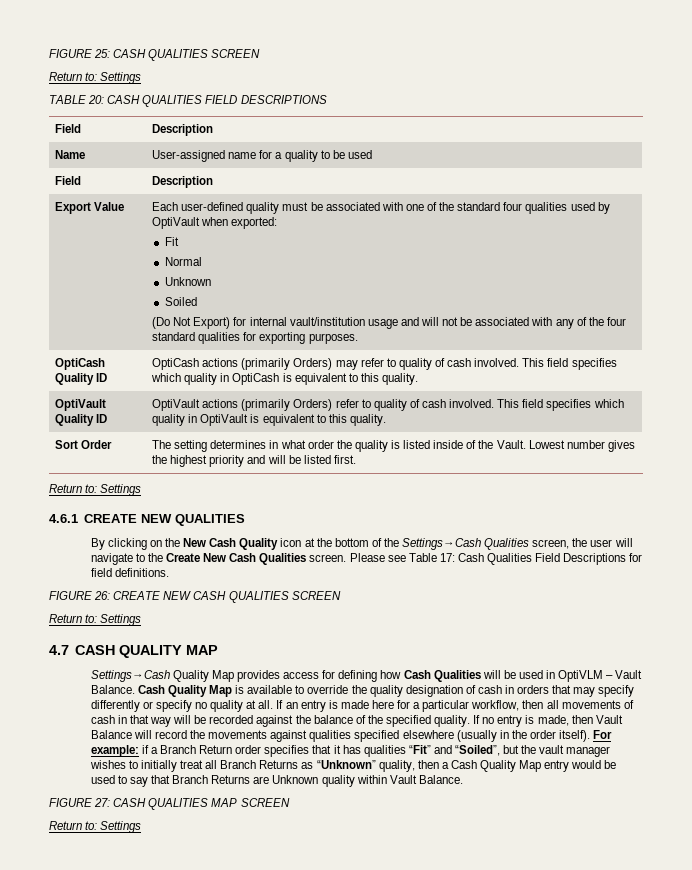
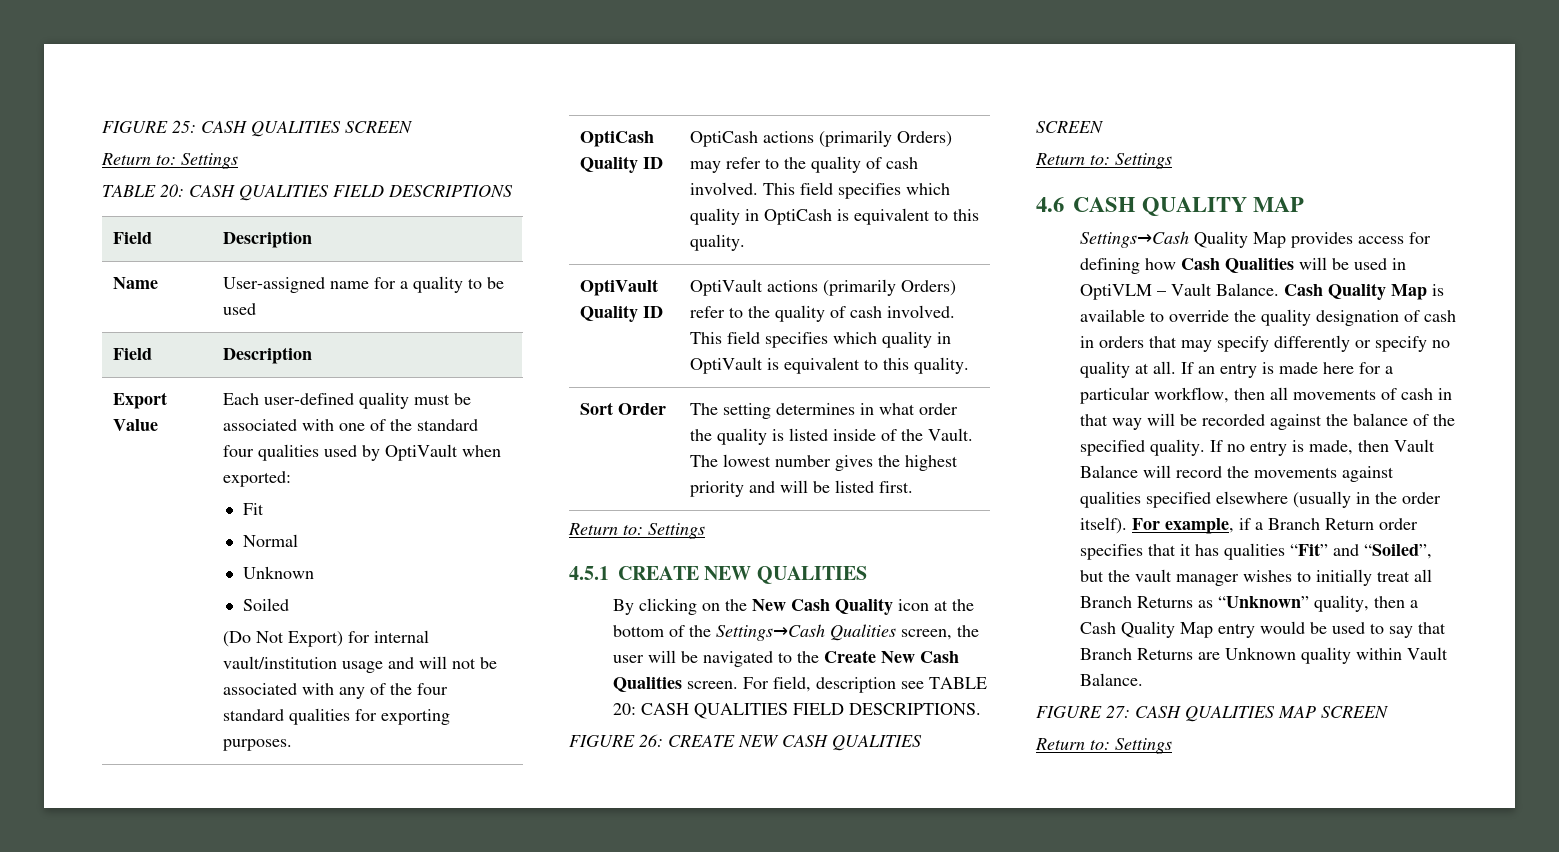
- OptiCash Quality ID | OptiCash actions (primarily Orders) may refer to quality of cash involved. This field specifies which quality in OptiCash is equivalent to this quality.
+ OptiCash Quality ID | OptiCash actions (primarily Orders) may refer to the quality of cash involved. This field specifies which quality in OptiCash is equivalent to this quality.
- OptiVault Quality ID | OptiVault actions (primarily Orders) refer to quality of cash involved. This field specifies which quality in OptiVault is equivalent to this quality.
+ OptiVault Quality ID | OptiVault actions (primarily Orders) refer to the quality of cash involved. This field specifies which quality in OptiVault is equivalent to this quality.
- Sort Order | The setting determines in what order the quality is listed inside of the Vault. Lowest number gives the highest priority and will be listed first.
+ Sort Order | The setting determines in what order the quality is listed inside of the Vault. The lowest number gives the highest priority and will be listed first.
- 4.6.1 CREATE NEW QUALITIES
+ 4.5.1 CREATE NEW QUALITIES
- By clicking on the New Cash Quality icon at the bottom of the Settings→Cash Qualities screen, the user will navigate to the Create New Cash Qualities screen.
+ By clicking on the New Cash Quality icon at the bottom of the Settings→Cash Qualities screen, the user will be navigated to the Create New Cash Qualities screen.
- Please see Table 17: Cash Qualities Field Descriptions for field definitions.
+ For field, description see TABLE 20: CASH QUALITIES FIELD DESCRIPTIONS.
- 4.7 CASH QUALITY MAP
+ 4.6 CASH QUALITY MAP
- For example: if a Branch Return order specifies that it has qualities “Fit” and “Soiled”, but the vault manager wishes to initially treat all Branch Returns as “Unknown” quality, then a Cash Quality Map entry would be used to say that Branch Returns are Unknown quality within Vault Balance.
+ For example, if a Branch Return order specifies that it has qualities “Fit” and “Soiled”, but the vault manager wishes to initially treat all Branch Returns as “Unknown” quality, then a Cash Quality Map entry would be used to say that Branch Returns are Unknown quality within Vault Balance.

